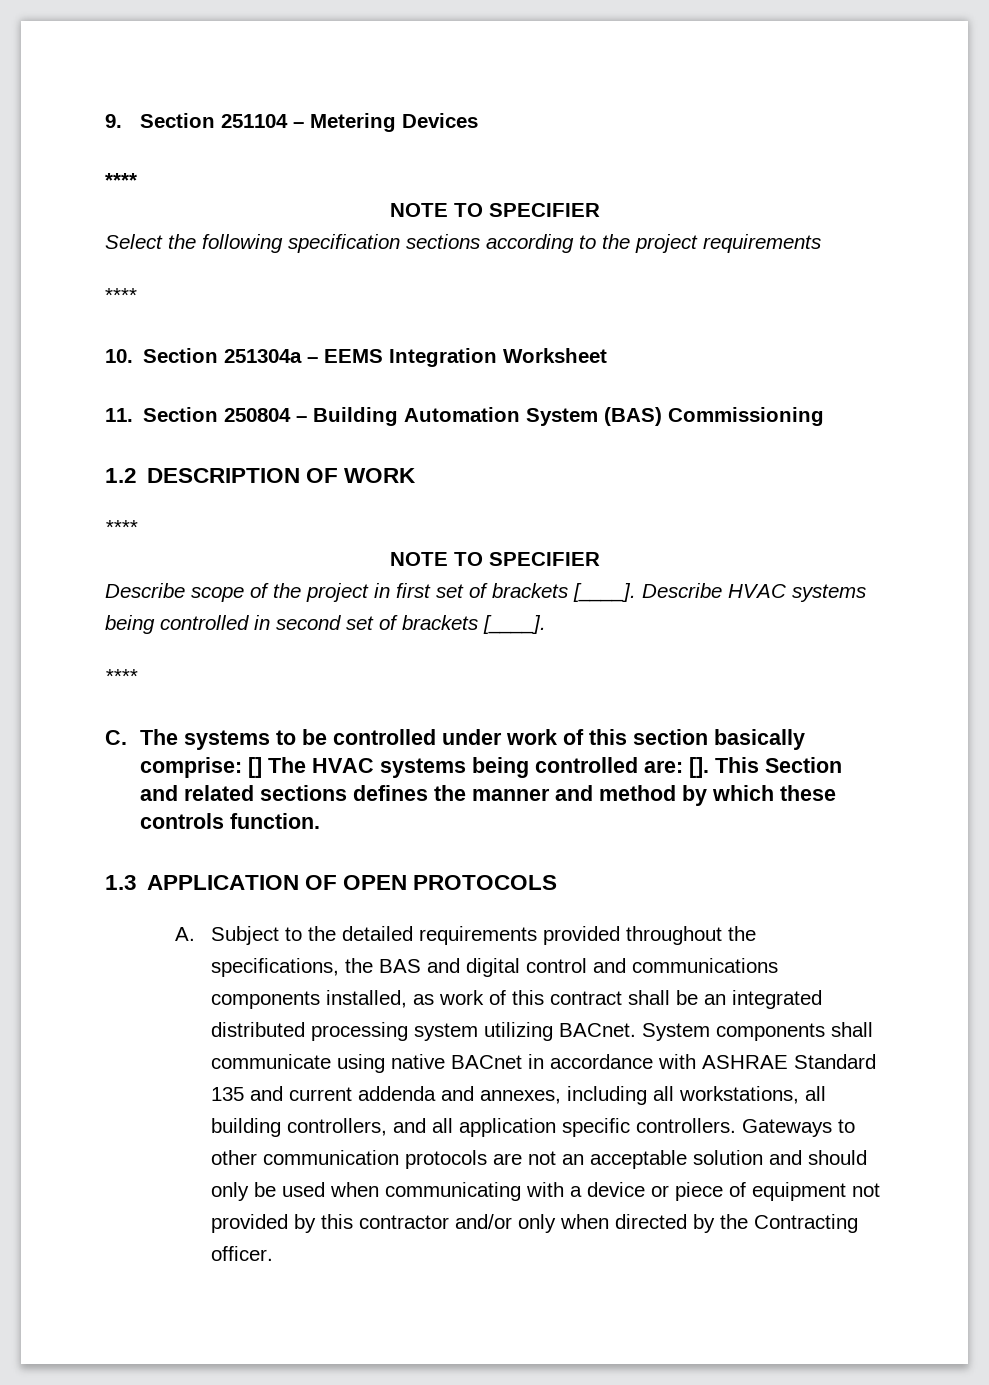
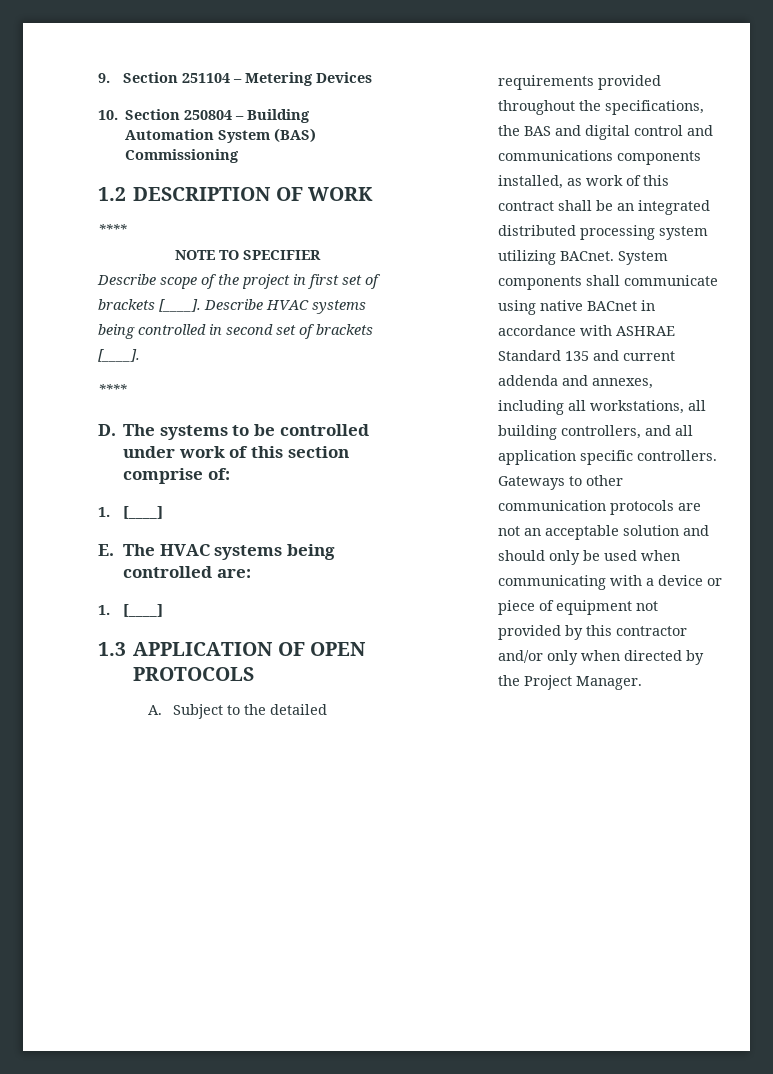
  9. Section 251104 – Metering Devices
- ****
- NOTE TO SPECIFIER
- Select the following specification sections according to the project requirements
- ****
- 10. Section 251304a – EEMS Integration Worksheet
- 11. Section 250804 – Building Automation System (BAS) Commissioning
+ 10. Section 250804 – Building Automation System (BAS) Commissioning
- C. The systems to be controlled under work of this section basically comprise: [] The HVAC systems being controlled are: []. This Section and related sections defines the manner and method by which these controls function.
+ D. The systems to be controlled under work of this section comprise of:
+ 1. [____]
+ E. The HVAC systems being controlled are:
+ 1. [____]
- Gateways to other communication protocols are not an acceptable solution and should only be used when communicating with a device or piece of equipment not provided by this contractor and/or only when directed by the Contracting officer.
+ Gateways to other communication protocols are not an acceptable solution and should only be used when communicating with a device or piece of equipment not provided by this contractor and/or only when directed by the Project Manager.

